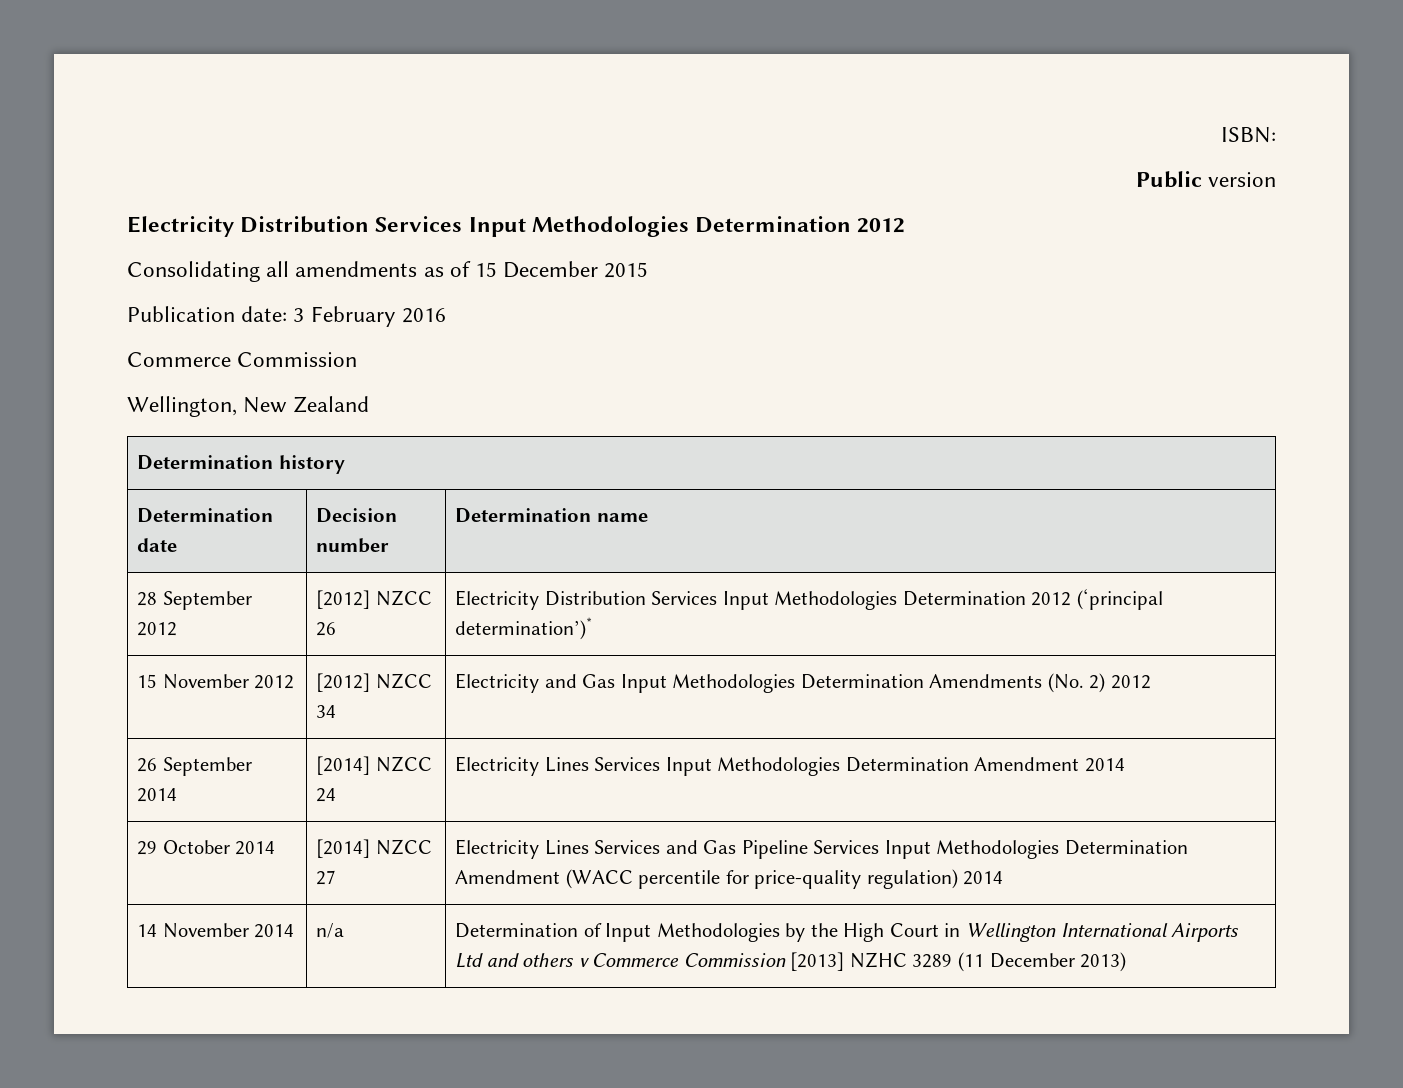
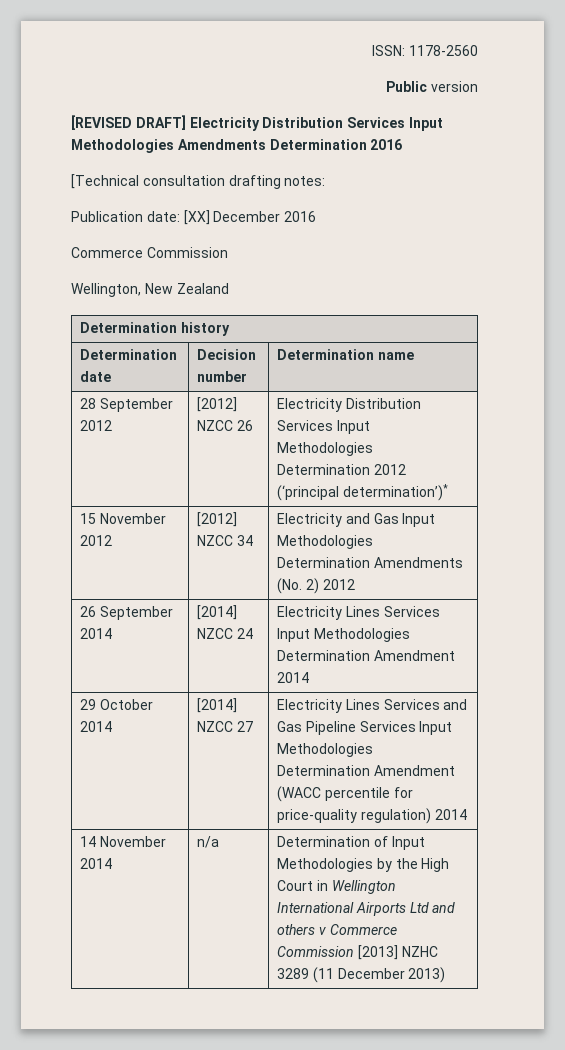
- ISBN:
+ ISSN: 1178-2560
  Public version
- Electricity Distribution Services Input Methodologies Determination 2012
- Consolidating all amendments as of 15 December 2015
+ [REVISED DRAFT] Electricity Distribution Services Input Methodologies Amendments Determination 2016
+ [Technical consultation drafting notes:
- Publication date: 3 February 2016
+ Publication date: [XX] December 2016

